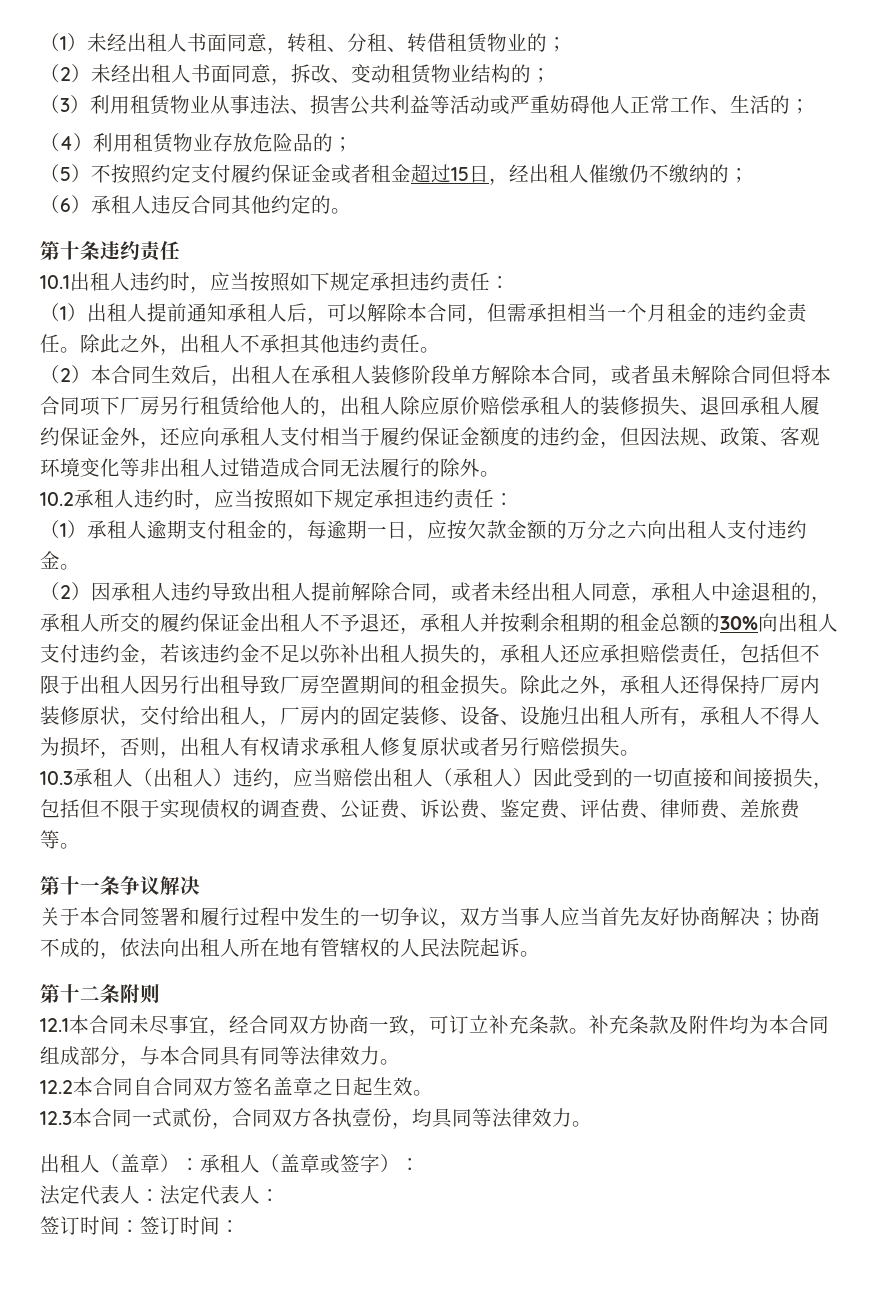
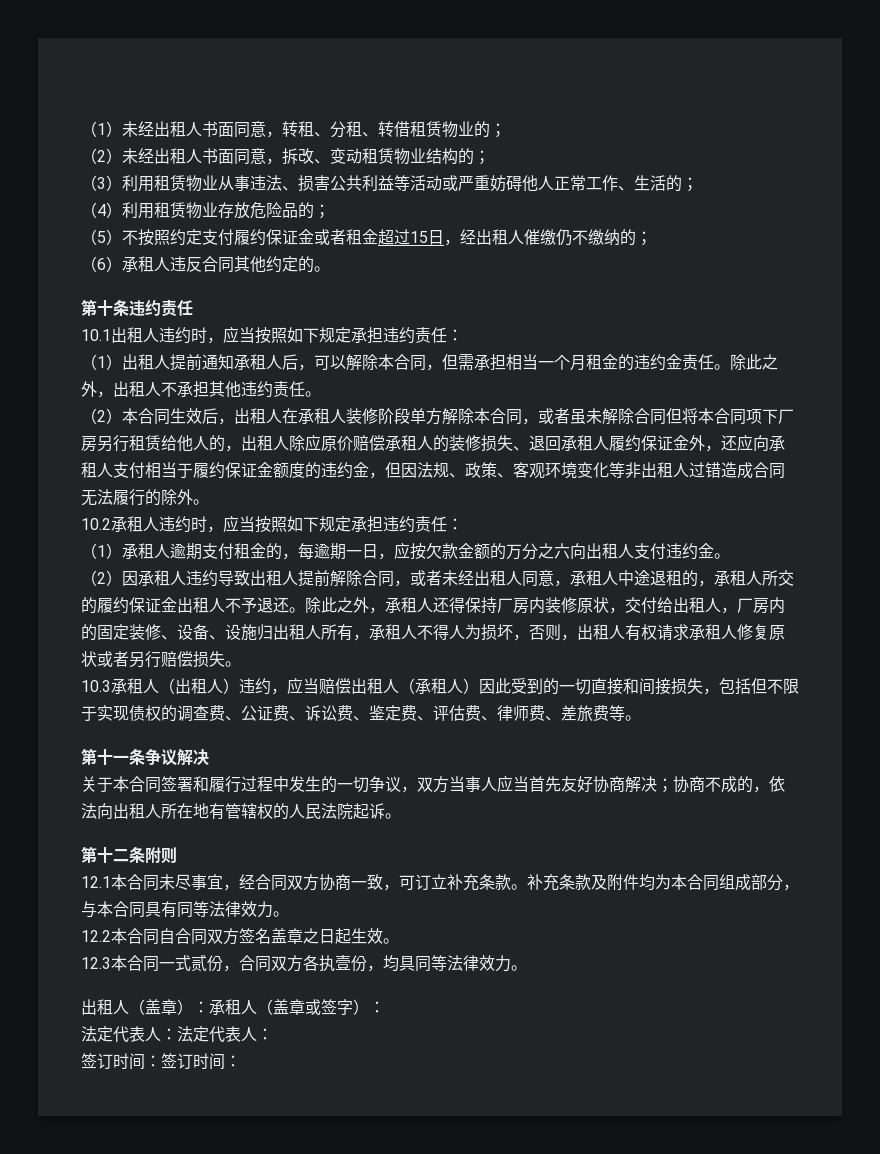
- （2）因承租人违约导致出租人提前解除合同，或者未经出租人同意，承租人中途退租的，承租人所交的履约保证金出租人不予退还，承租人并按剩余租期的租金总额的30%向出租人支付违约金，若该违约金不足以弥补出租人损失的，承租人还应承担赔偿责任，包括但不限于出租人因另行出租导致厂房空置期间的租金损失。
+ （2）因承租人违约导致出租人提前解除合同，或者未经出租人同意，承租人中途退租的，承租人所交的履约保证金出租人不予退还。

